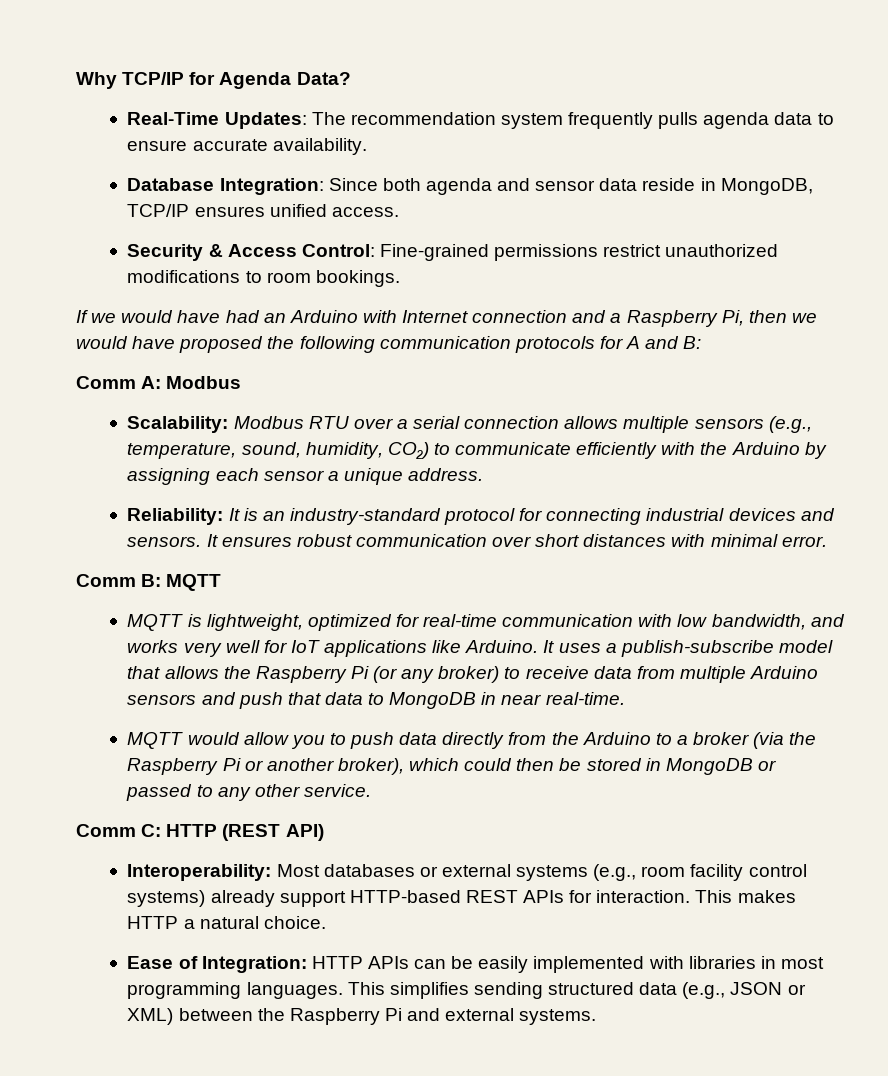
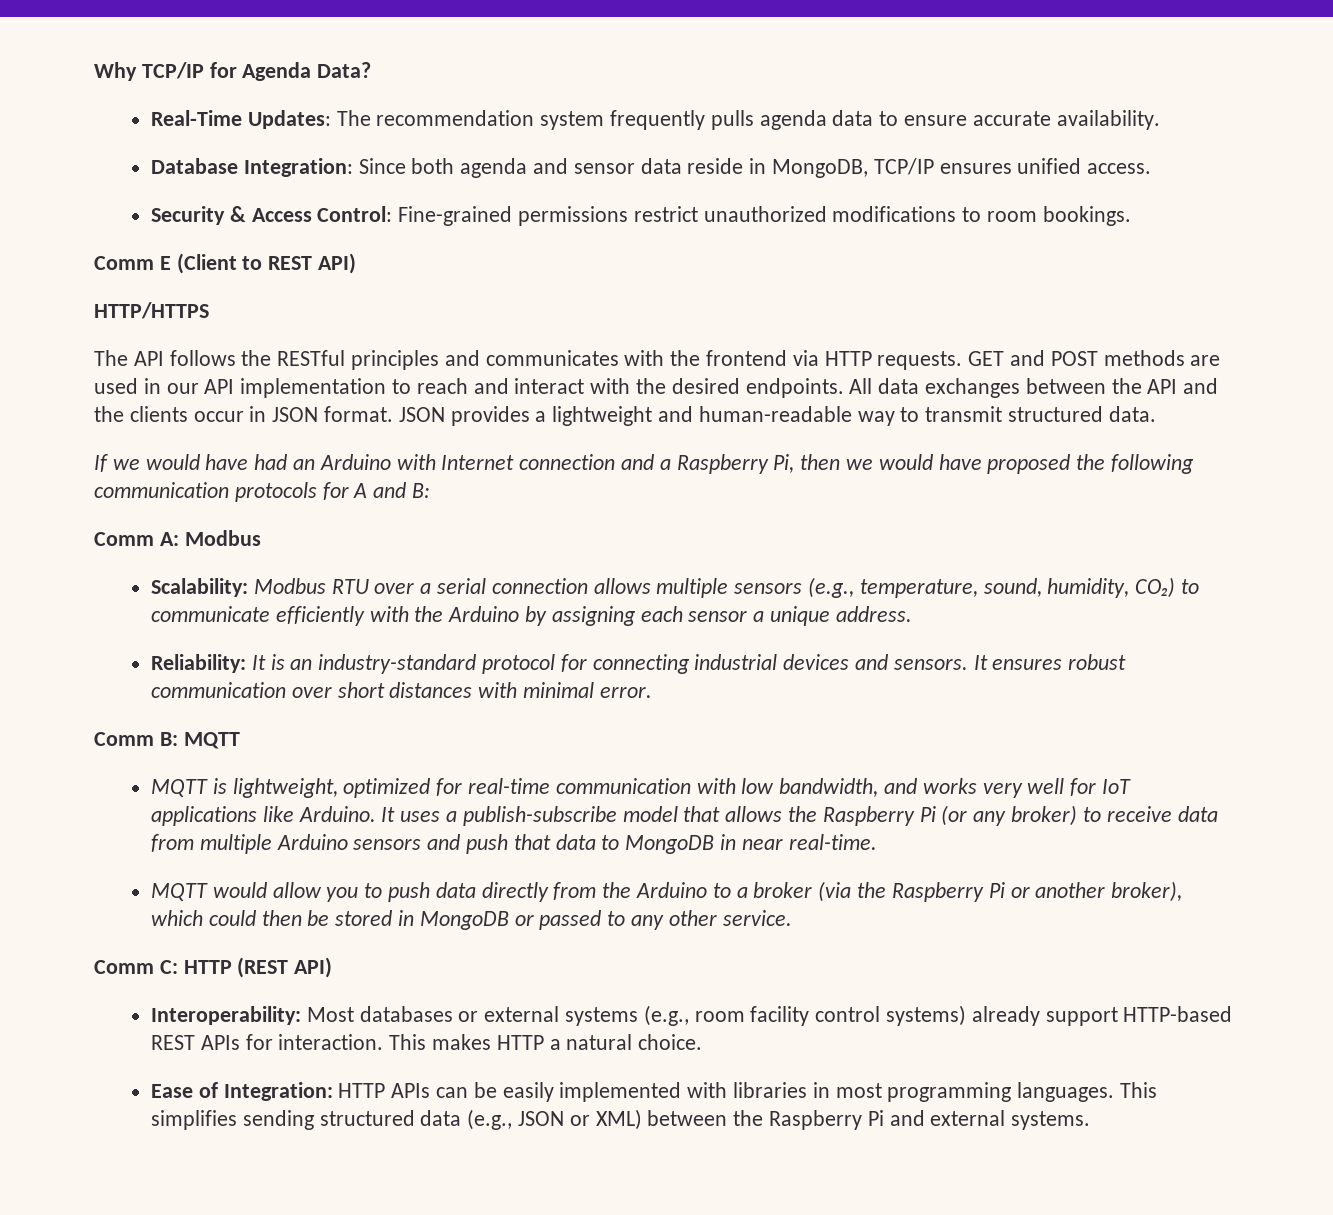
+ Comm E (Client to REST API)
+ HTTP/HTTPS
+ The API follows the RESTful principles and communicates with the frontend via HTTP requests. GET and POST methods are used in our API implementation to reach and interact with the desired endpoints. All data exchanges between the API and the clients occur in JSON format. JSON provides a lightweight and human-readable way to transmit structured data.

